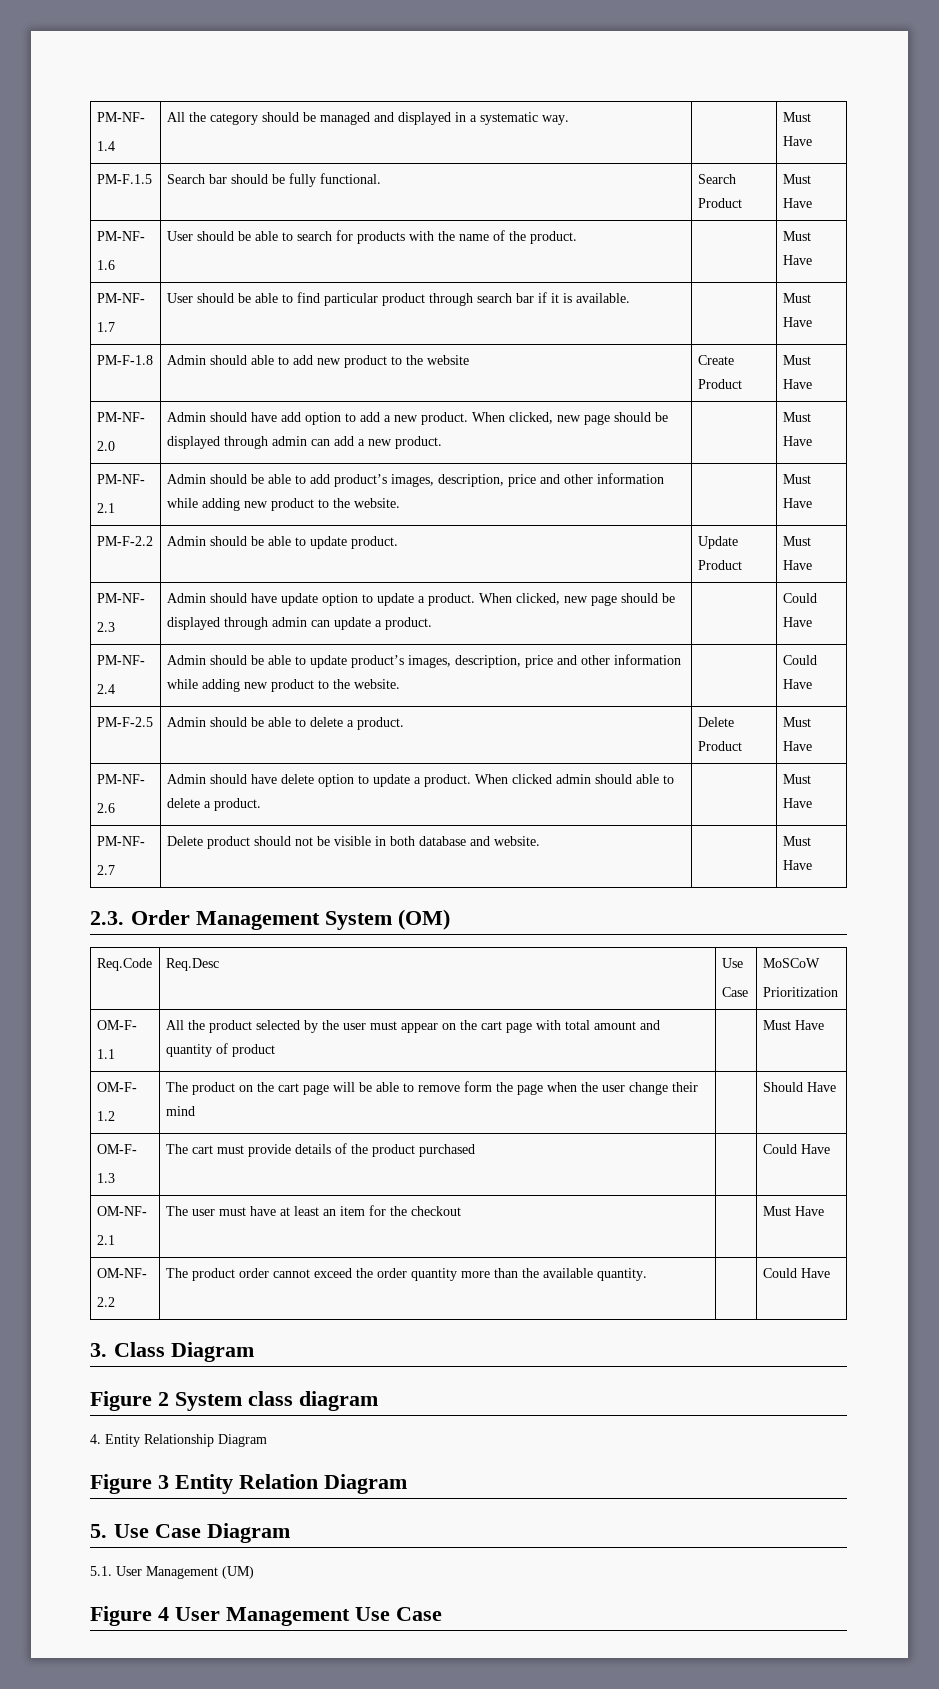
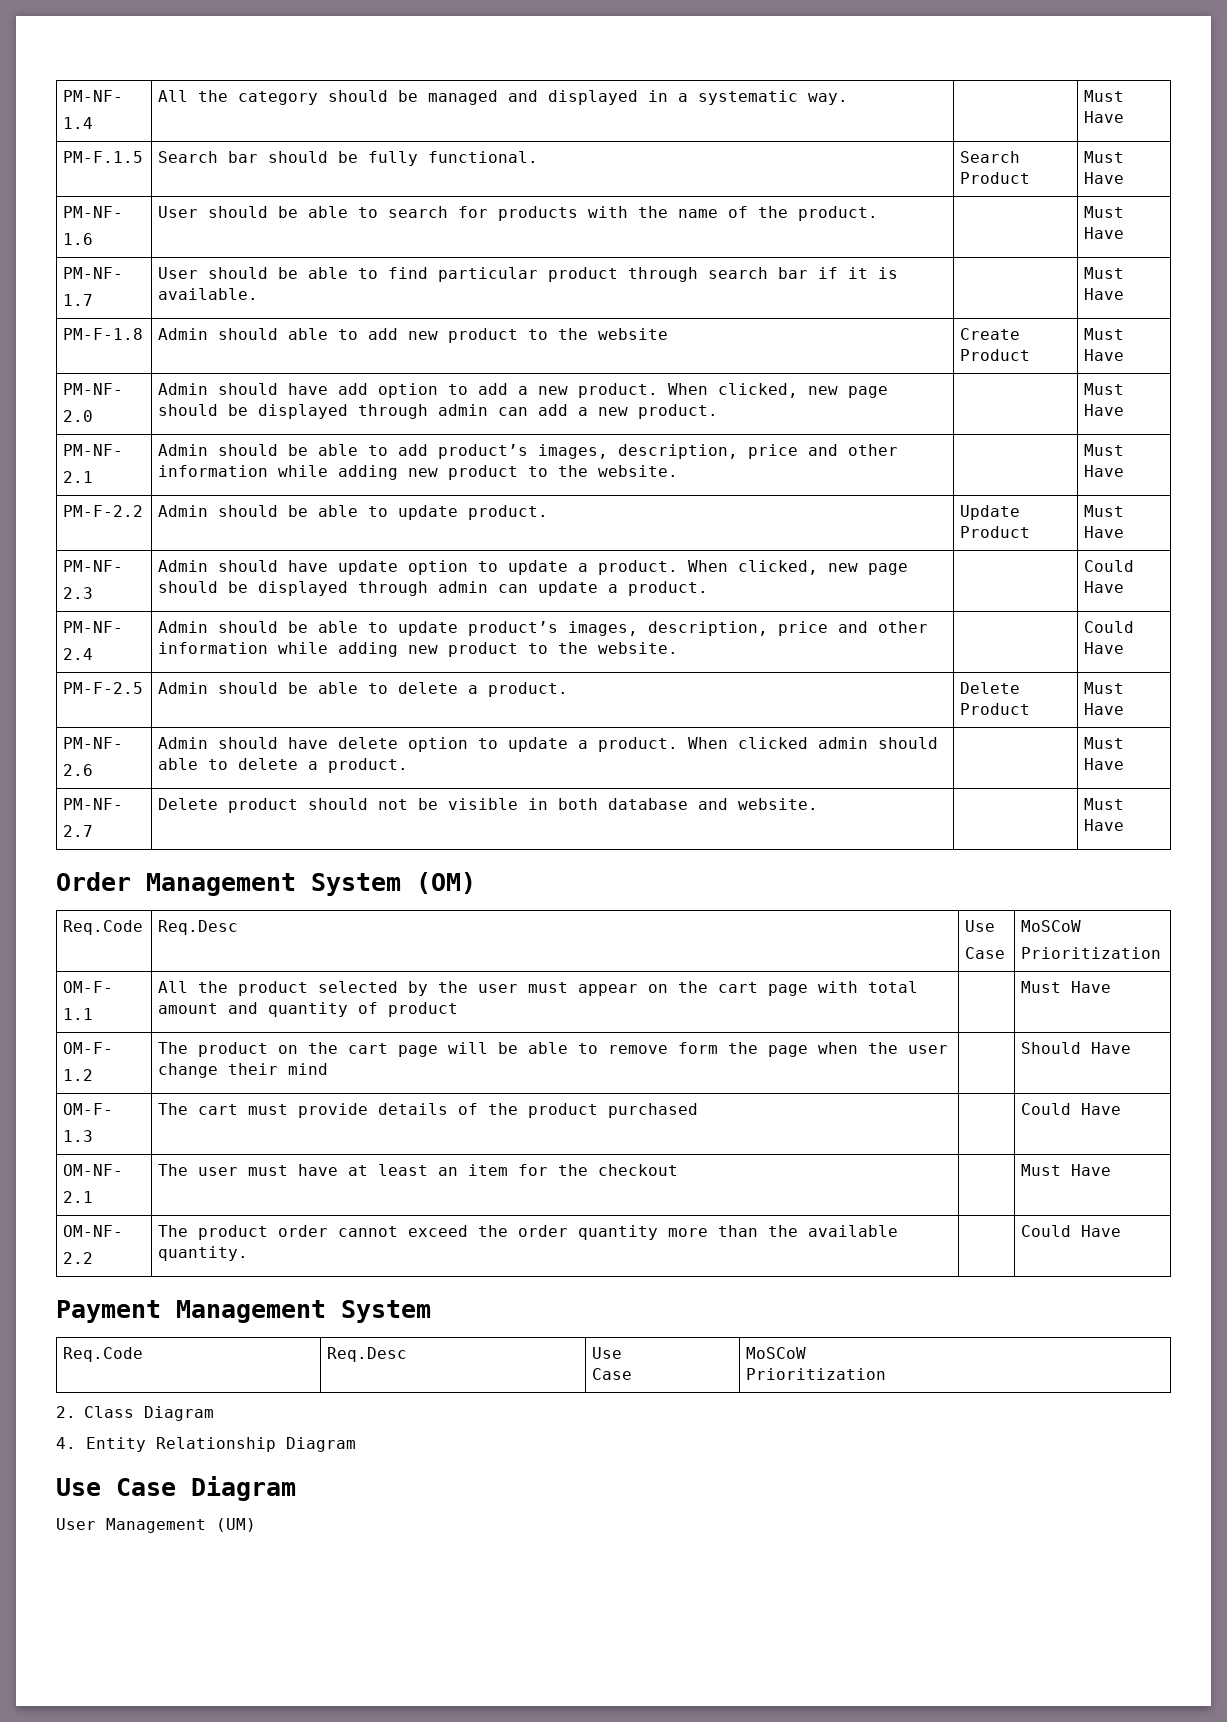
- 2.3. Order Management System (OM)
+ Order Management System (OM)
- 3. Class Diagram
- Figure 2 System class diagram
+ Payment Management System
+ Req.Code | Req.Desc | Use
+ Case | MoSCoW
+ Prioritization
+ 2. Class Diagram
  4. Entity Relationship Diagram
- Figure 3 Entity Relation Diagram
- 5. Use Case Diagram
+ Use Case Diagram
- 5.1. User Management (UM)
+ User Management (UM)
- Figure 4 User Management Use Case

